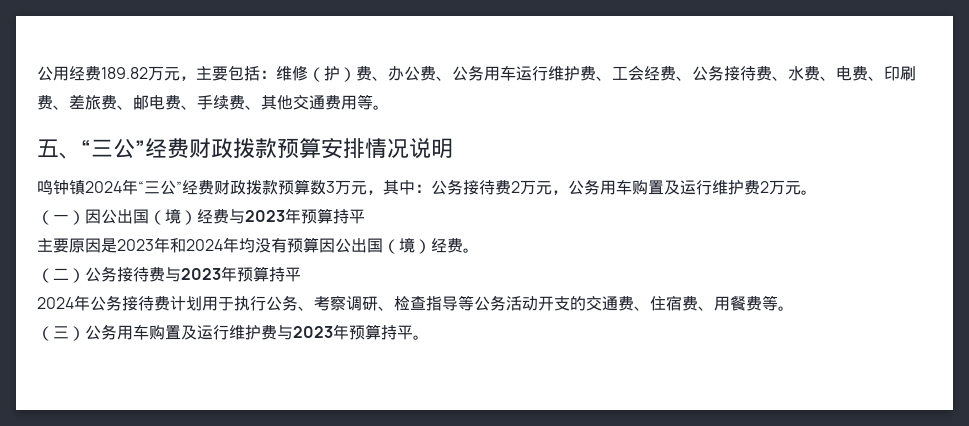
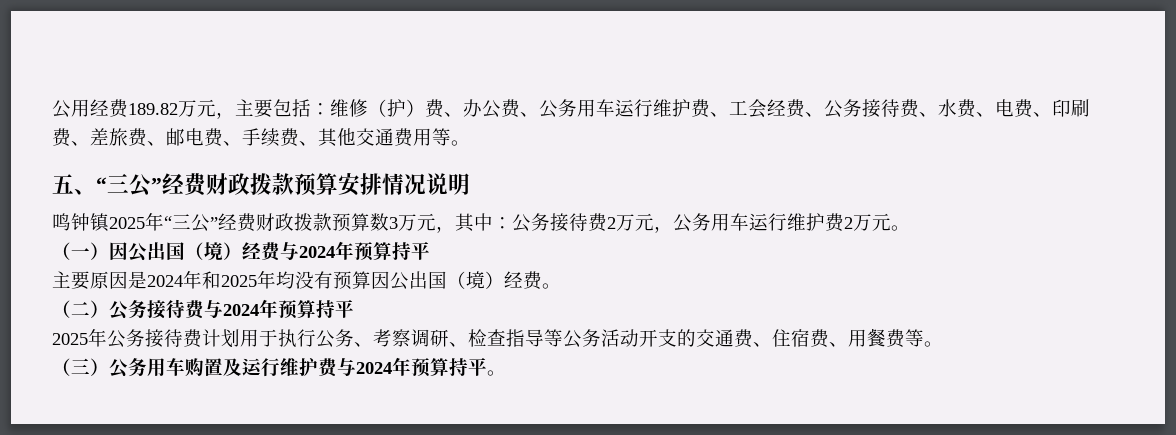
- 鸣钟镇2024年“三公”经费财政拨款预算数3万元，其中：公务接待费2万元，公务用车购置及运行维护费2万元。
+ 鸣钟镇2025年“三公”经费财政拨款预算数3万元，其中：公务接待费2万元，公务用车运行维护费2万元。
- （一）因公出国（境）经费与2023年预算持平
+ （一）因公出国（境）经费与2024年预算持平
- 主要原因是2023年和2024年均没有预算因公出国（境）经费。
+ 主要原因是2024年和2025年均没有预算因公出国（境）经费。
- （二）公务接待费与2023年预算持平
- 2024年公务接待费计划用于执行公务、考察调研、检查指导等公务活动开支的交通费、住宿费、用餐费等。
+ （二）公务接待费与2024年预算持平
+ 2025年公务接待费计划用于执行公务、考察调研、检查指导等公务活动开支的交通费、住宿费、用餐费等。
- （三）公务用车购置及运行维护费与2023年预算持平。
+ （三）公务用车购置及运行维护费与2024年预算持平。

